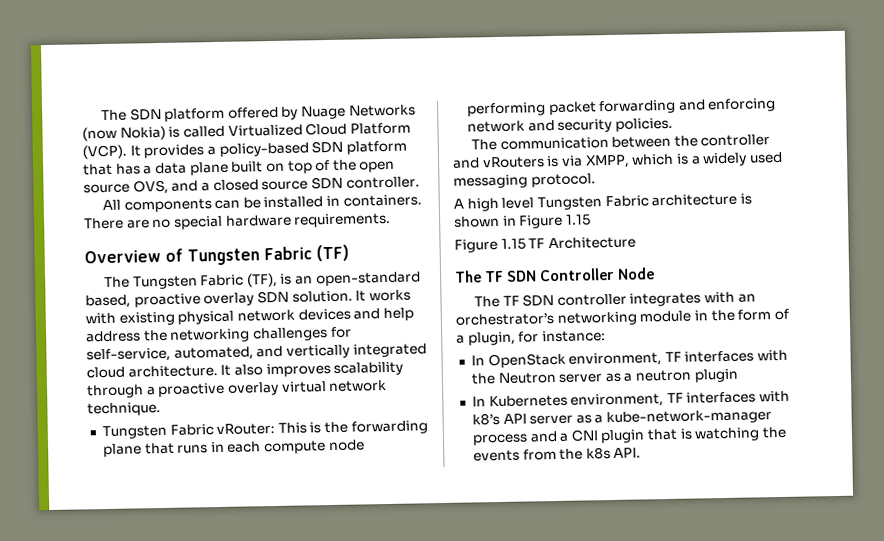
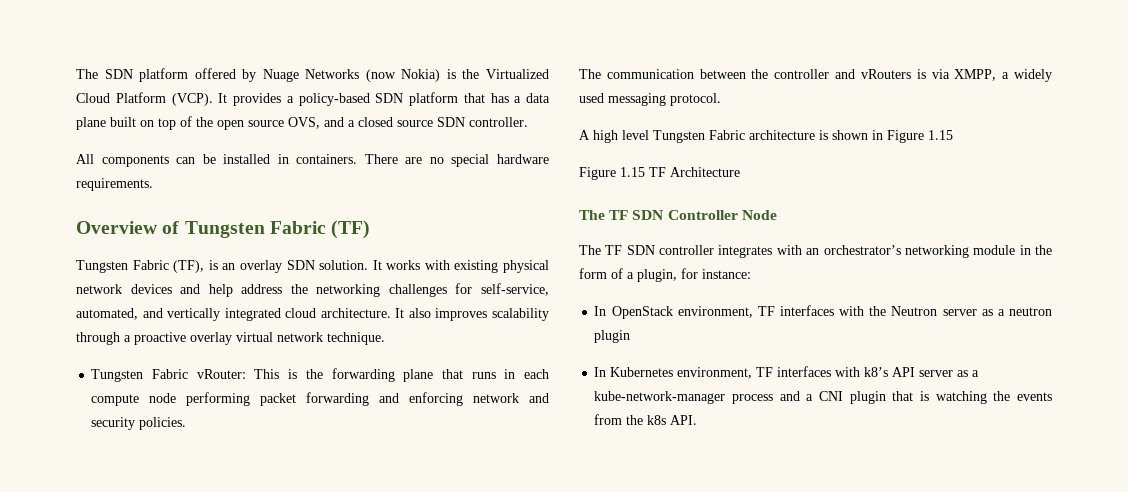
- The SDN platform offered by Nuage Networks (now Nokia) is called Virtualized Cloud Platform (VCP).
+ The SDN platform offered by Nuage Networks (now Nokia) is the Virtualized Cloud Platform (VCP).
- The Tungsten Fabric (TF), is an open-standard based, proactive overlay SDN solution.
+ Tungsten Fabric (TF), is an overlay SDN solution.
- The communication between the controller and vRouters is via XMPP, which is a widely used messaging protocol.
+ The communication between the controller and vRouters is via XMPP, a widely used messaging protocol.

